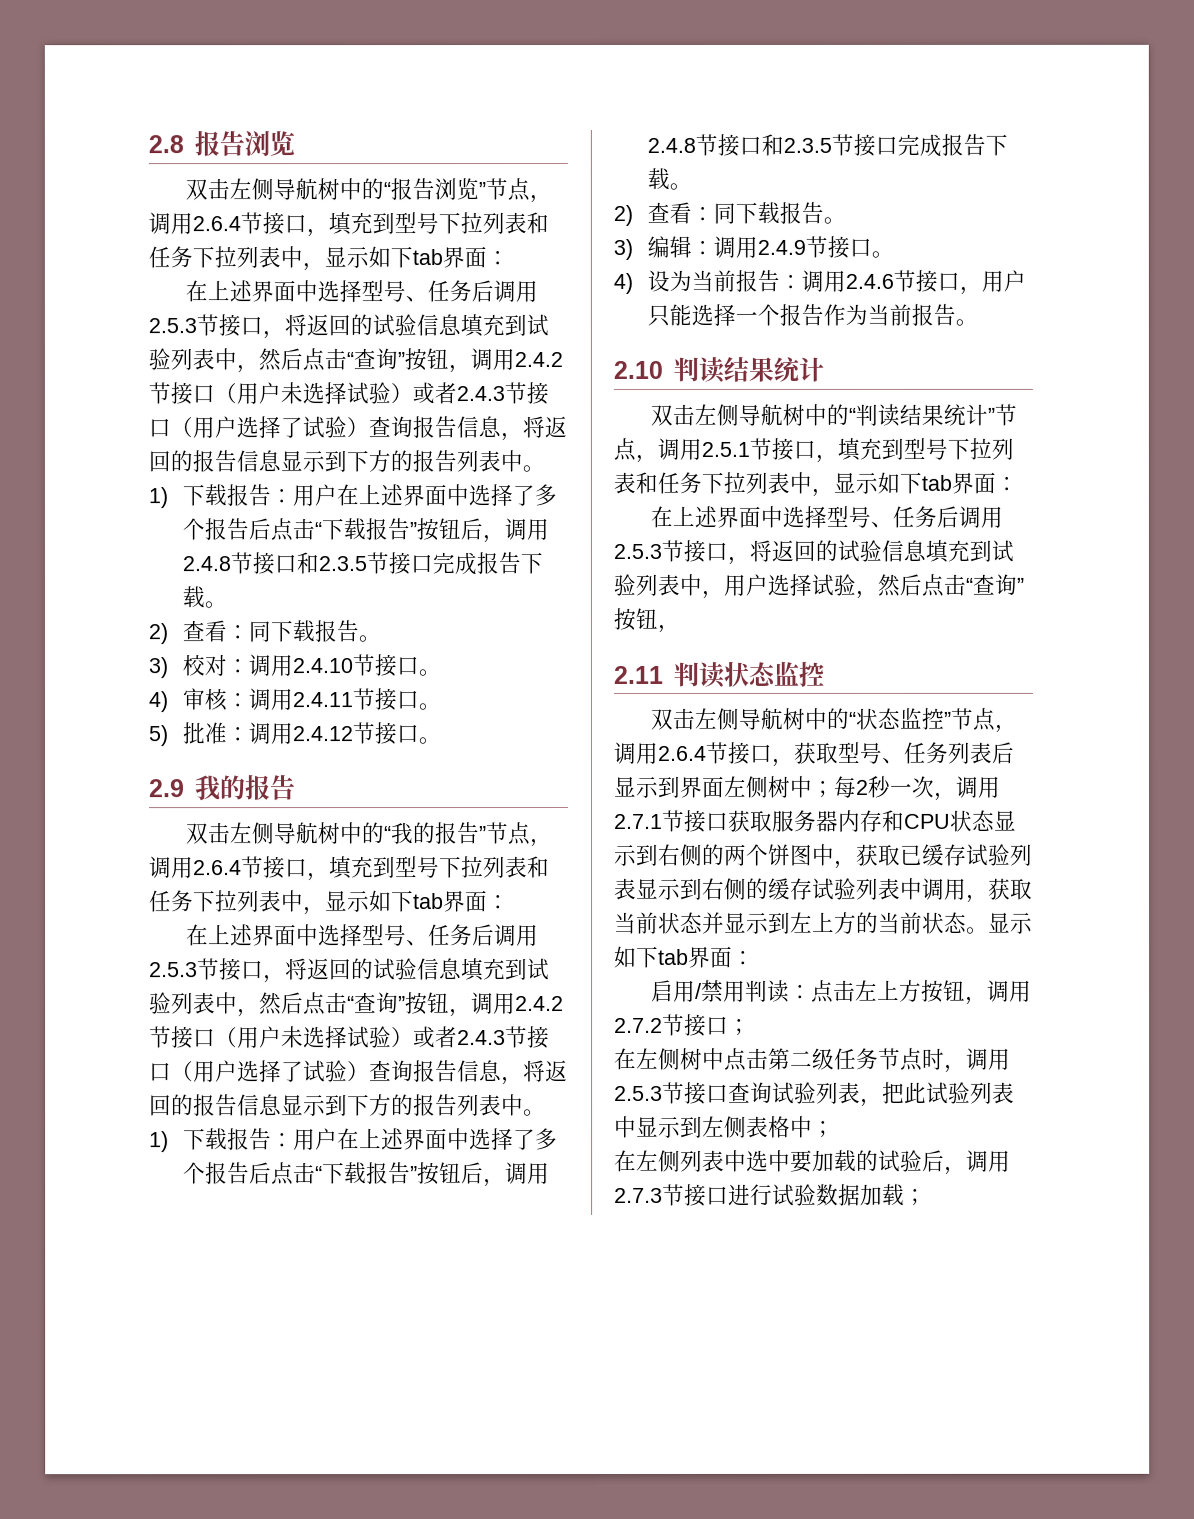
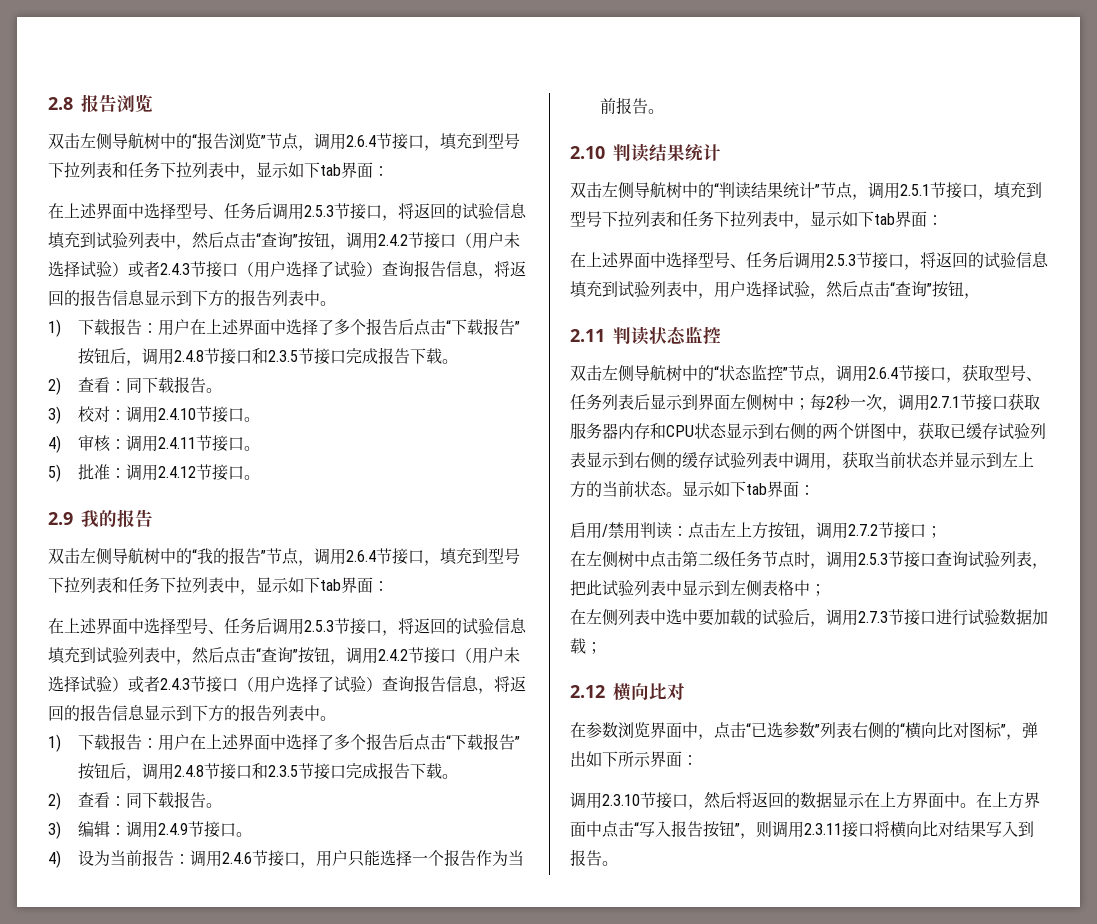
+ 2.12横向比对
+ 在参数浏览界面中，点击“已选参数”列表右侧的“横向比对图标”，弹出如下所示界面：
+ 调用2.3.10节接口，然后将返回的数据显示在上方界面中。在上方界面中点击“写入报告按钮”，则调用2.3.11接口将横向比对结果写入到报告。

